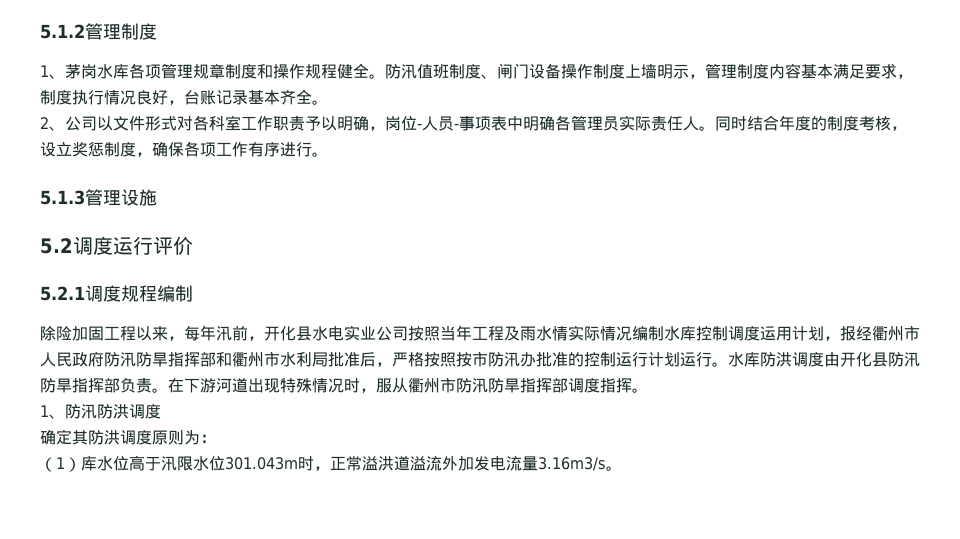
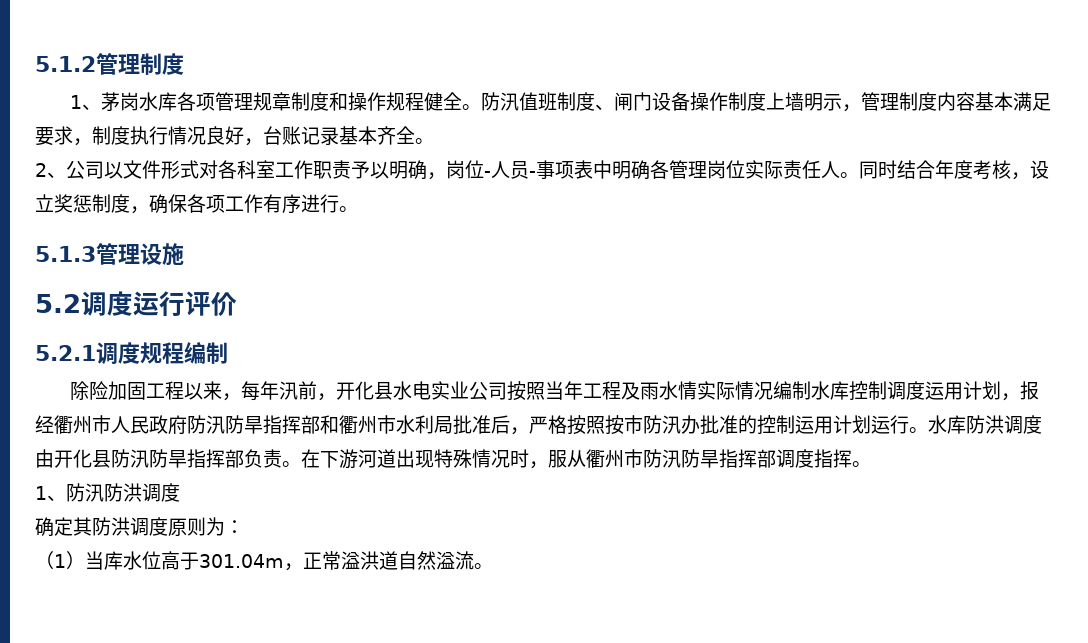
- 2、公司以文件形式对各科室工作职责予以明确，岗位-人员-事项表中明确各管理员实际责任人。
+ 2、公司以文件形式对各科室工作职责予以明确，岗位-人员-事项表中明确各管理岗位实际责任人。
- 同时结合年度的制度考核，设立奖惩制度，确保各项工作有序进行。
+ 同时结合年度考核，设立奖惩制度，确保各项工作有序进行。
- 除险加固工程以来，每年汛前，开化县水电实业公司按照当年工程及雨水情实际情况编制水库控制调度运用计划，报经衢州市人民政府防汛防旱指挥部和衢州市水利局批准后，严格按照按市防汛办批准的控制运行计划运行。
+ 除险加固工程以来，每年汛前，开化县水电实业公司按照当年工程及雨水情实际情况编制水库控制调度运用计划，报经衢州市人民政府防汛防旱指挥部和衢州市水利局批准后，严格按照按市防汛办批准的控制运用计划运行。
- （1）库水位高于汛限水位301.043m时，正常溢洪道溢流外加发电流量3.16m3/s。
+ （1）当库水位高于301.04m，正常溢洪道自然溢流。

